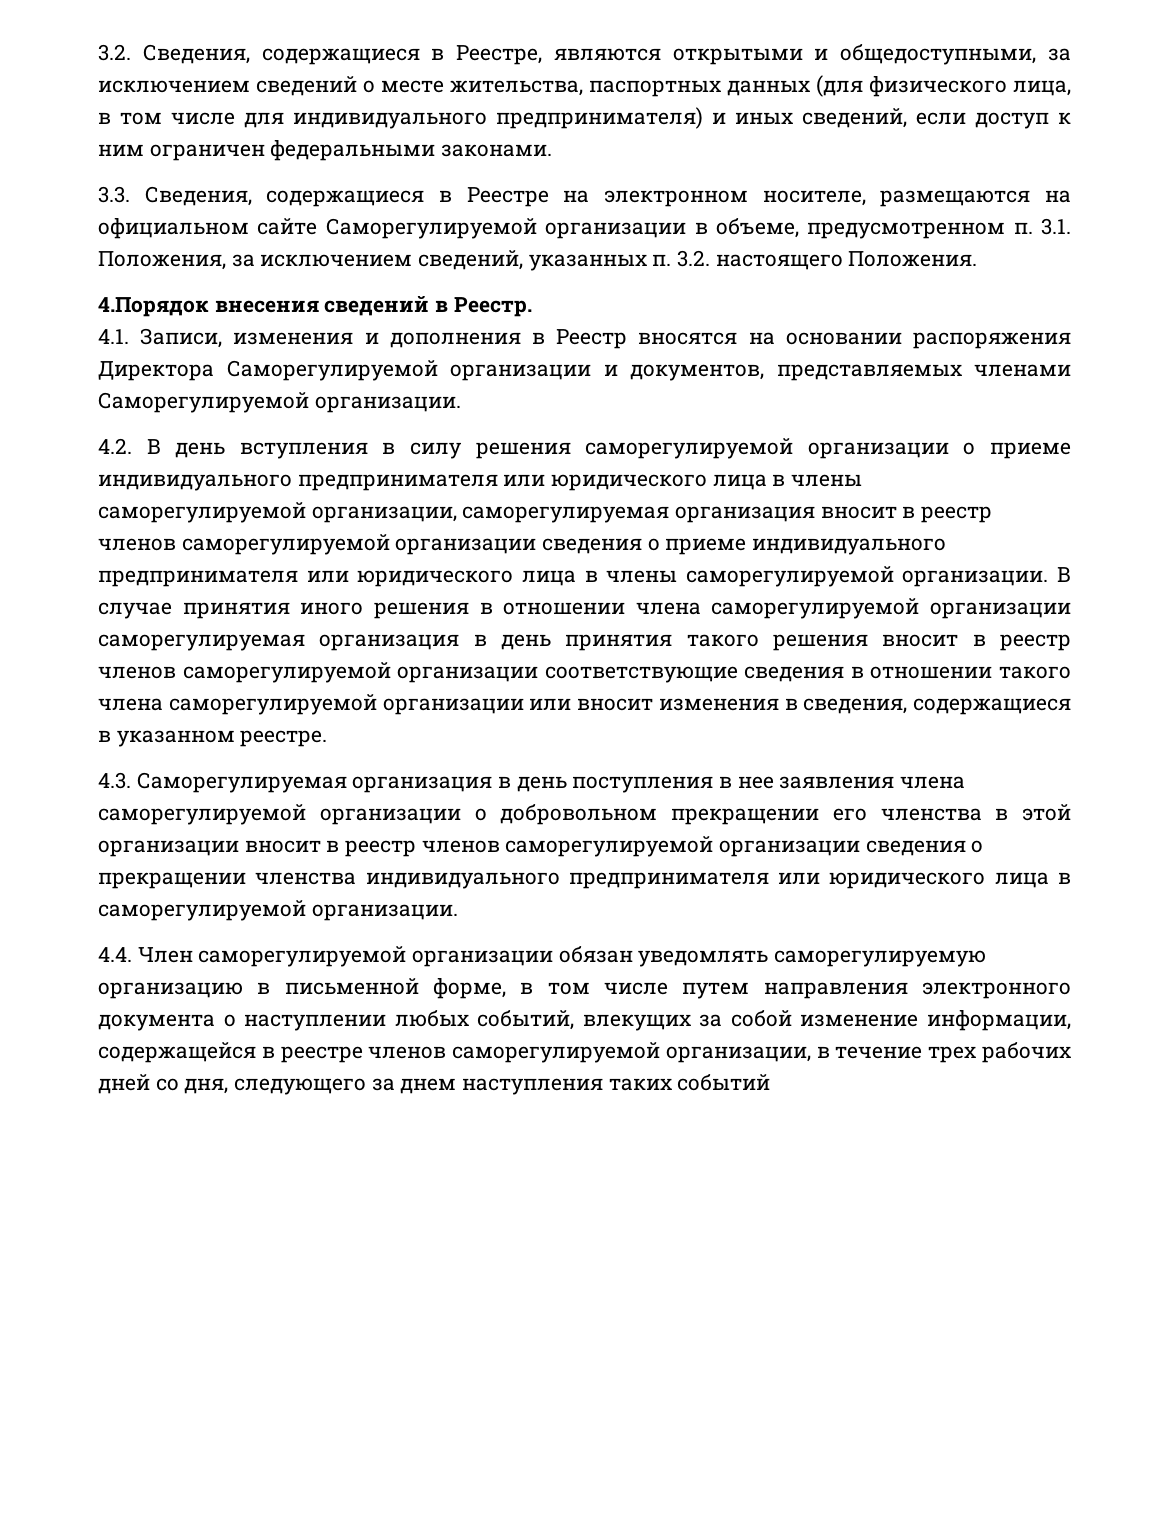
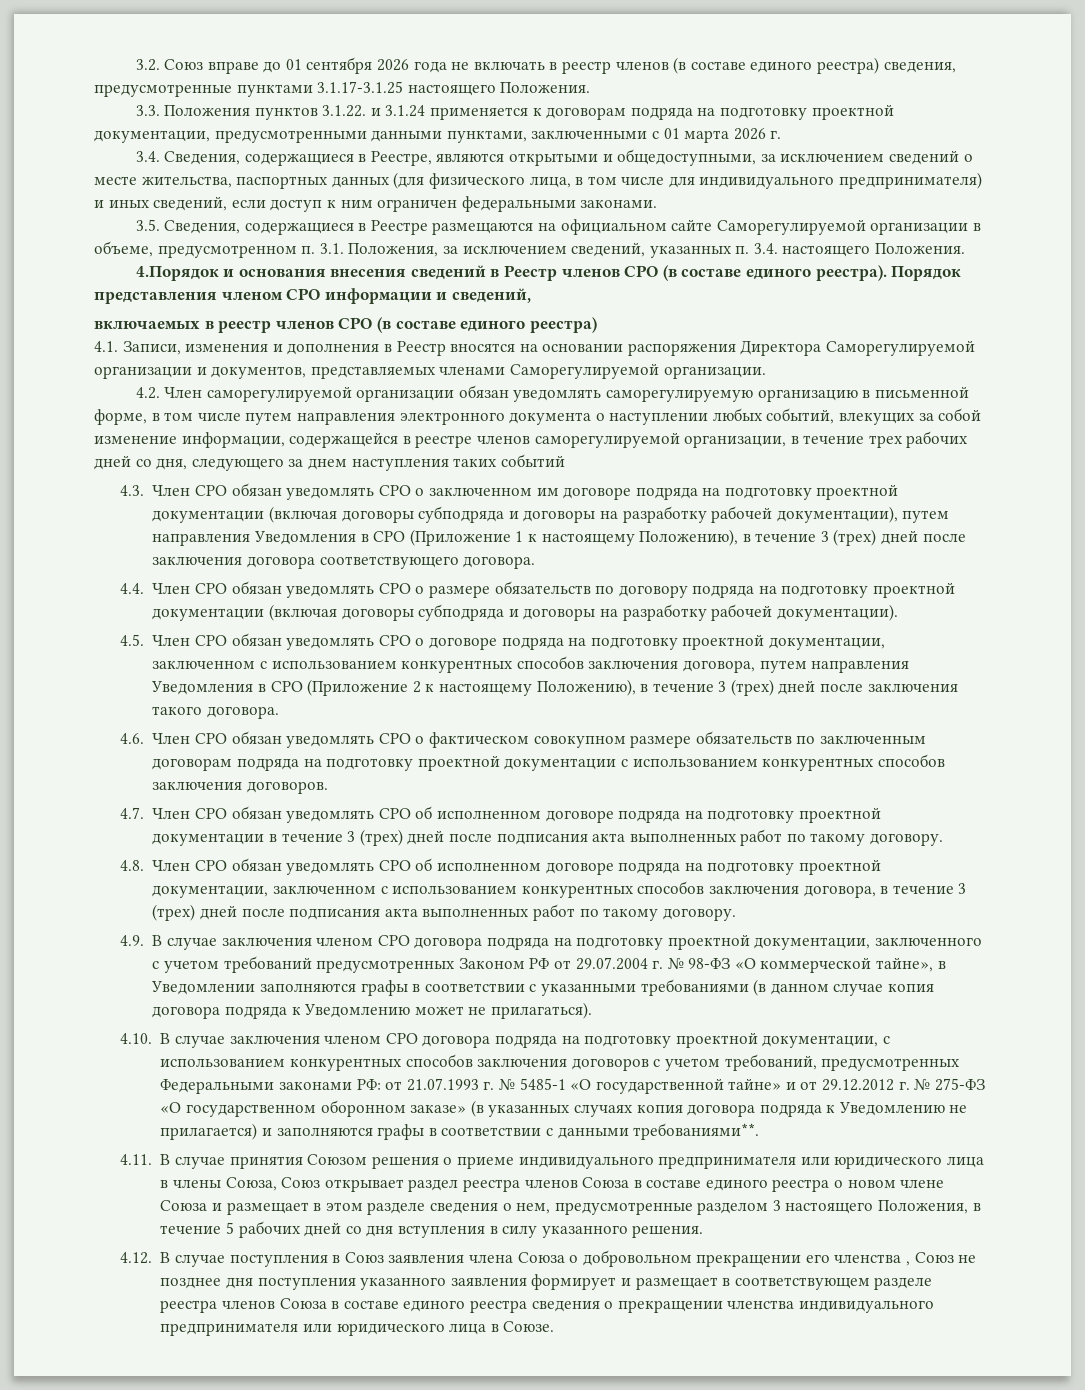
- 3.2. Сведения, содержащиеся в Реестре, являются открытыми и общедоступными, за исключением сведений о месте жительства, паспортных данных (для физического лица, в том числе для индивидуального предпринимателя) и иных сведений, если доступ к ним ограничен федеральными законами.
+ 3.2. Союз вправе до 01 сентября 2026 года не включать в реестр членов (в составе единого реестра) сведения, предусмотренные пунктами 3.1.17-3.1.25 настоящего Положения.
+ 3.3. Положения пунктов 3.1.22. и 3.1.24 применяется к договорам подряда на подготовку проектной документации, предусмотренными данными пунктами, заключенными с 01 марта 2026 г.
+ 3.4. Сведения, содержащиеся в Реестре, являются открытыми и общедоступными, за исключением сведений о месте жительства, паспортных данных (для физического лица, в том числе для индивидуального предпринимателя) и иных сведений, если доступ к ним ограничен федеральными законами.
- 3.3. Сведения, содержащиеся в Реестре на электронном носителе, размещаются на официальном сайте Саморегулируемой организации в объеме, предусмотренном п. 3.1. Положения, за исключением сведений, указанных п. 3.2. настоящего Положения.
+ 3.5. Сведения, содержащиеся в Реестре размещаются на официальном сайте Саморегулируемой организации в объеме, предусмотренном п. 3.1. Положения, за исключением сведений, указанных п. 3.4. настоящего Положения.
- 4.Порядок внесения сведений в Реестр.
+ 4.Порядок и основания внесения сведений в Реестр членов СРО (в составе единого реестра). Порядок представления членом СРО информации и сведений,
+ включаемых в реестр членов СРО (в составе единого реестра)
- 4.2. В день вступления в силу решения саморегулируемой организации о приеме индивидуального предпринимателя или юридического лица в члены саморегулируемой организации, саморегулируемая организация вносит в реестр членов саморегулируемой организации сведения о приеме индивидуального предпринимателя или юридического лица в члены саморегулируемой организации. В случае принятия иного решения в отношении члена саморегулируемой организации саморегулируемая организация в день принятия такого решения вносит в реестр членов саморегулируемой организации соответствующие сведения в отношении такого члена саморегулируемой организации или вносит изменения в сведения, содержащиеся в указанном реестре.
- 4.3. Саморегулируемая организация в день поступления в нее заявления члена саморегулируемой организации о добровольном прекращении его членства в этой организации вносит в реестр членов саморегулируемой организации сведения о прекращении членства индивидуального предпринимателя или юридического лица в саморегулируемой организации.
- 4.4. Член саморегулируемой организации обязан уведомлять саморегулируемую организацию в письменной форме, в том числе путем направления электронного документа о наступлении любых событий, влекущих за собой изменение информации, содержащейся в реестре членов саморегулируемой организации, в течение трех рабочих дней со дня, следующего за днем наступления таких событий
+ 4.2. Член саморегулируемой организации обязан уведомлять саморегулируемую организацию в письменной форме, в том числе путем направления электронного документа о наступлении любых событий, влекущих за собой изменение информации, содержащейся в реестре членов саморегулируемой организации, в течение трех рабочих дней со дня, следующего за днем наступления таких событий
+ 4.3. Член СРО обязан уведомлять СРО о заключенном им договоре подряда на подготовку проектной документации (включая договоры субподряда и договоры на разработку рабочей документации), путем направления Уведомления в СРО (Приложение 1 к настоящему Положению), в течение 3 (трех) дней после заключения договора соответствующего договора.
+ 4.4. Член СРО обязан уведомлять СРО о размере обязательств по договору подряда на подготовку проектной документации (включая договоры субподряда и договоры на разработку рабочей документации).
+ 4.5. Член СРО обязан уведомлять СРО о договоре подряда на подготовку проектной документации, заключенном с использованием конкурентных способов заключения договора, путем направления Уведомления в СРО (Приложение 2 к настоящему Положению), в течение 3 (трех) дней после заключения такого договора.
+ 4.6. Член СРО обязан уведомлять СРО о фактическом совокупном размере обязательств по заключенным договорам подряда на подготовку проектной документации с использованием конкурентных способов заключения договоров.
+ 4.7. Член СРО обязан уведомлять СРО об исполненном договоре подряда на подготовку проектной документации в течение 3 (трех) дней после подписания акта выполненных работ по такому договору.
+ 4.8. Член СРО обязан уведомлять СРО об исполненном договоре подряда на подготовку проектной документации, заключенном с использованием конкурентных способов заключения договора, в течение 3 (трех) дней после подписания акта выполненных работ по такому договору.
+ 4.9. В случае заключения членом СРО договора подряда на подготовку проектной документации, заключенного с учетом требований предусмотренных Законом РФ от 29.07.2004 г. № 98-ФЗ «О коммерческой тайне», в Уведомлении заполняются графы в соответствии с указанными требованиями (в данном случае копия договора подряда к Уведомлению может не прилагаться).
+ 4.10. В случае заключения членом СРО договора подряда на подготовку проектной документации, с использованием конкурентных способов заключения договоров с учетом требований, предусмотренных Федеральными законами РФ: от 21.07.1993 г. № 5485-1 «О государственной тайне» и от 29.12.2012 г. № 275-ФЗ «О государственном оборонном заказе» (в указанных случаях копия договора подряда к Уведомлению не прилагается) и заполняются графы в соответствии с данными требованиями**.
+ 4.11. В случае принятия Союзом решения о приеме индивидуального предпринимателя или юридического лица в члены Союза, Союз открывает раздел реестра членов Союза в составе единого реестра о новом члене Союза и размещает в этом разделе сведения о нем, предусмотренные разделом 3 настоящего Положения, в течение 5 рабочих дней со дня вступления в силу указанного решения.
+ 4.12. В случае поступления в Союз заявления члена Союза о добровольном прекращении его членства , Союз не позднее дня поступления указанного заявления формирует и размещает в соответствующем разделе реестра членов Союза в составе единого реестра сведения о прекращении членства индивидуального предпринимателя или юридического лица в Союзе.

